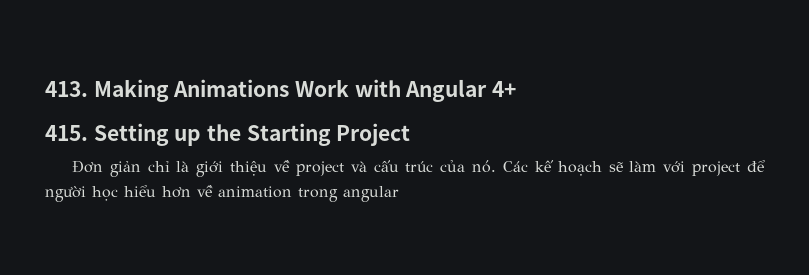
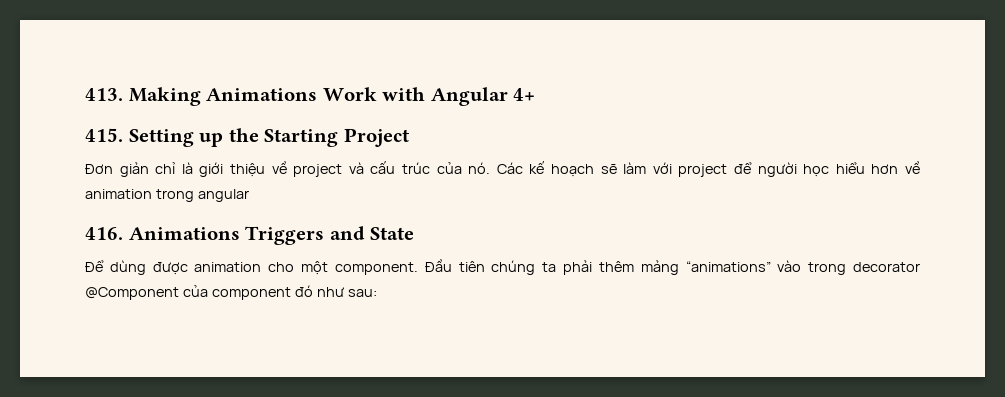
+ 416. Animations Triggers and State
+ Để dùng được animation cho một component. Đầu tiên chúng ta phải thêm mảng “animations” vào trong decorator @Component của component đó như sau:

